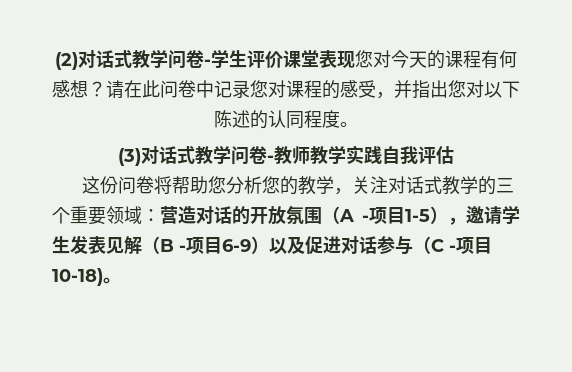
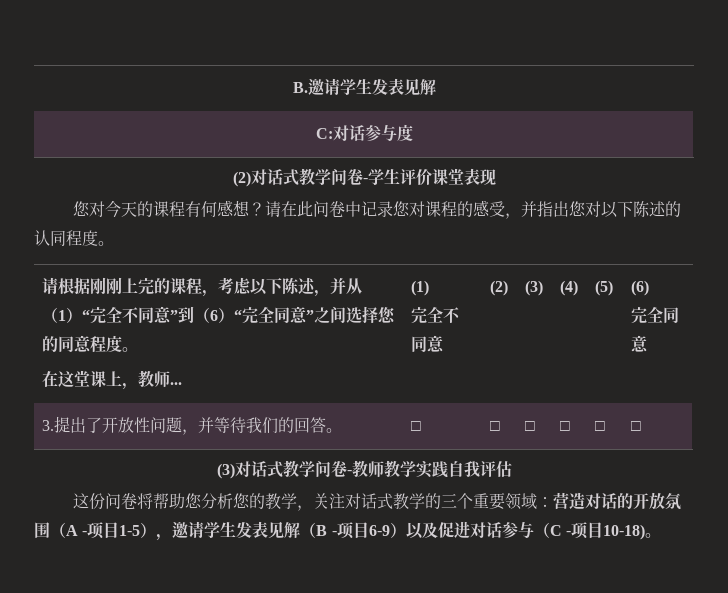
+ B.邀请学生发表见解
+ C:对话参与度
- (2)对话式教学问卷-学生评价课堂表现您对今天的课程有何感想？
+ (2)对话式教学问卷-学生评价课堂表现
+ 您对今天的课程有何感想？
+ 请根据刚刚上完的课程，考虑以下陈述，并从（1）“完全不同意”到（6）“完全同意”之间选择您的同意程度。
+ 在这堂课上，教师... | (1)
+ 完全不同意 | (2) | (3) | (4) | (5) | (6)
+ 完全同意
+ 3.提出了开放性问题，并等待我们的回答。 | □ | □ | □ | □ | □ | □

